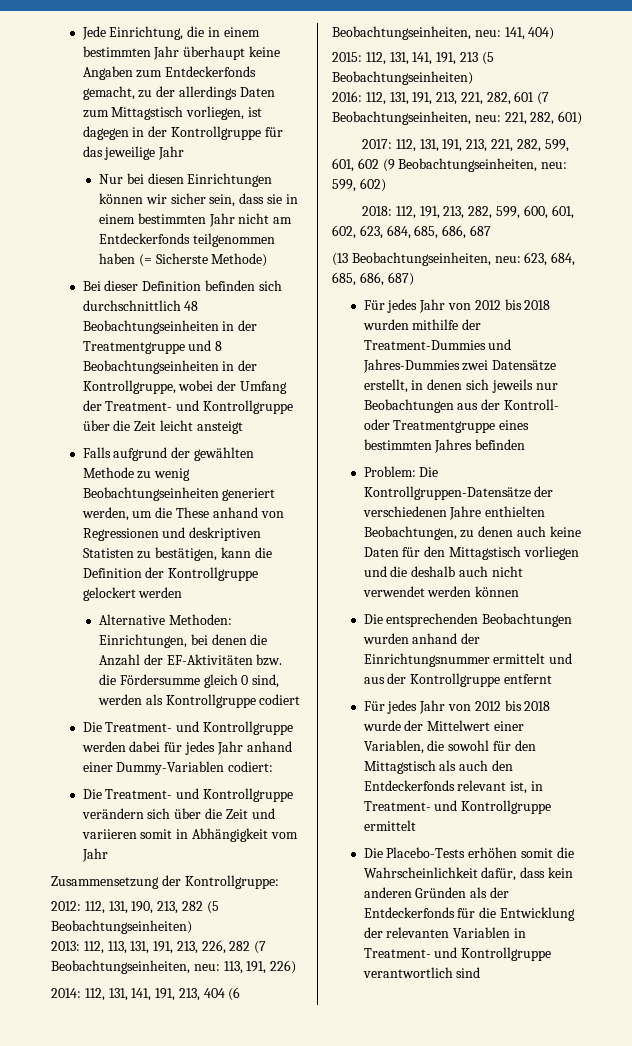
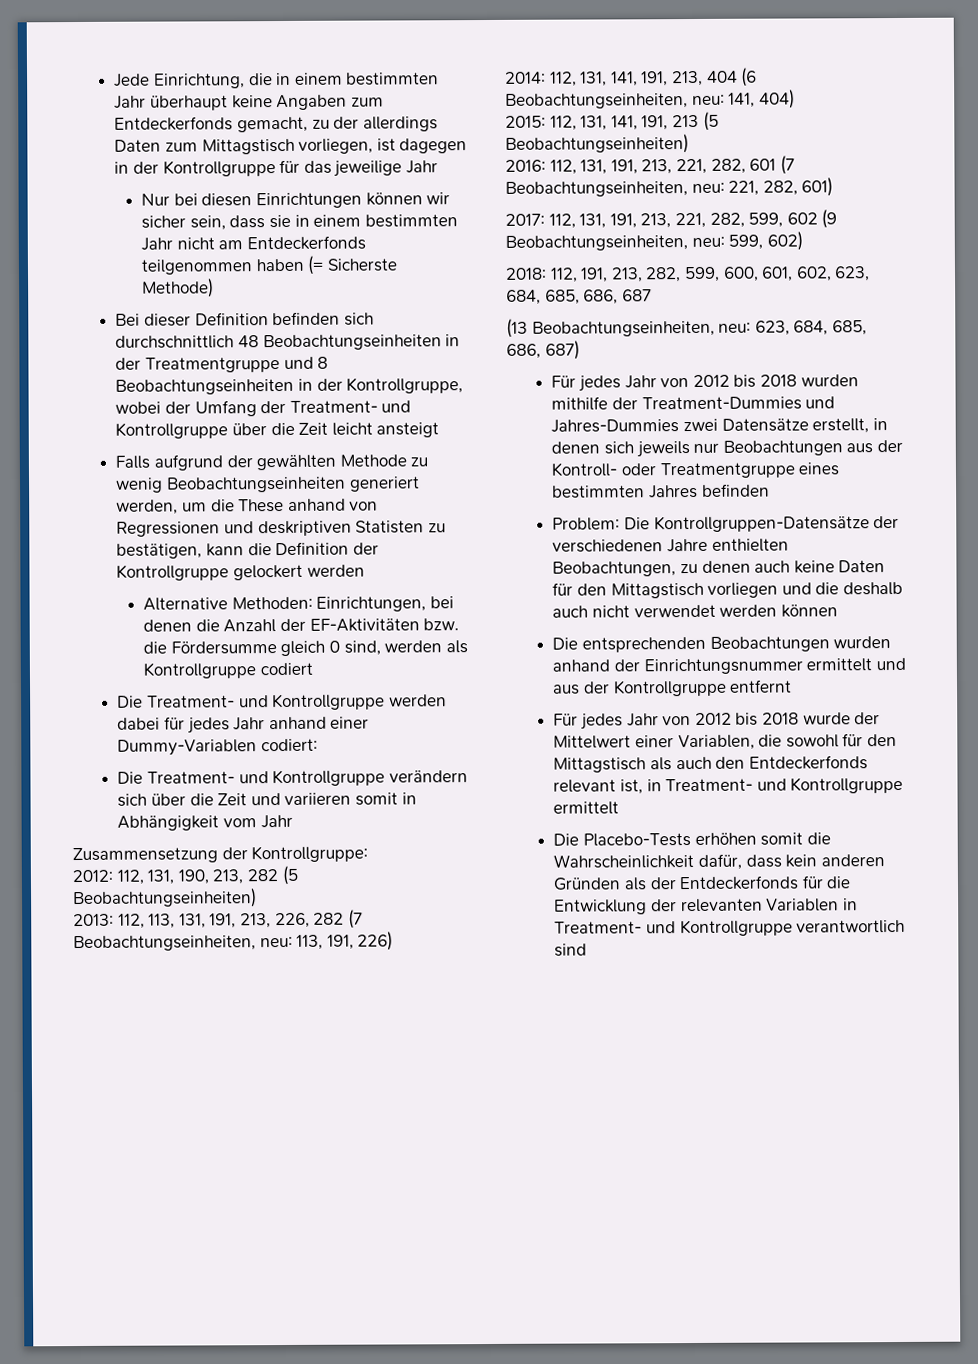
- 2017: 112, 131, 191, 213, 221, 282, 599, 601, 602 (9 Beobachtungseinheiten, neu: 599, 602)
+ 2017: 112, 131, 191, 213, 221, 282, 599, 602 (9 Beobachtungseinheiten, neu: 599, 602)

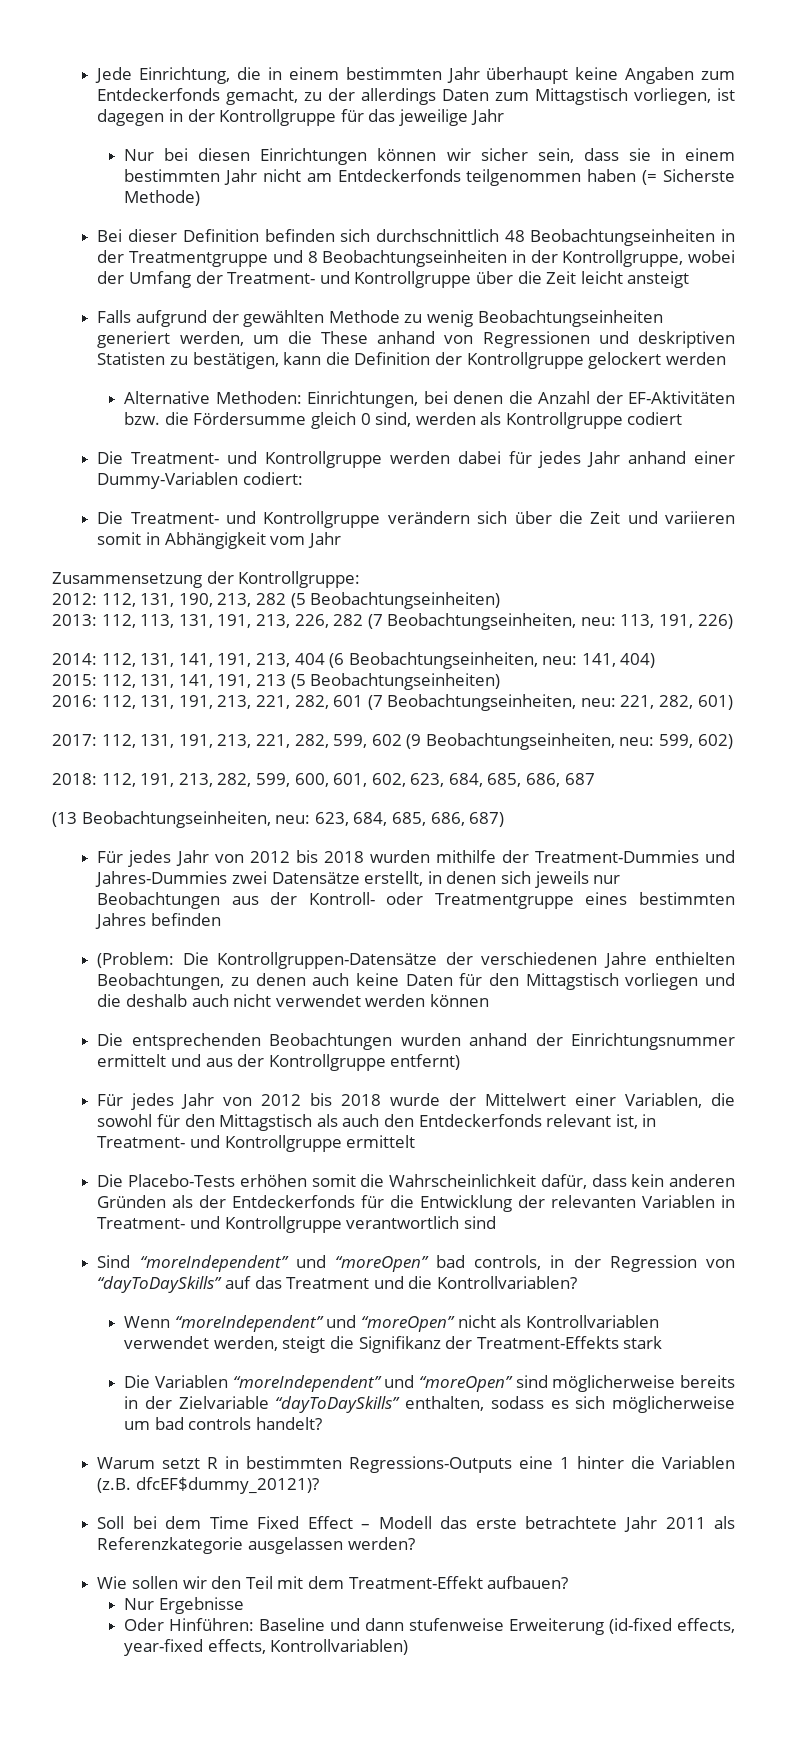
- Problem: Die Kontrollgruppen-Datensätze der verschiedenen Jahre enthielten Beobachtungen, zu denen auch keine Daten für den Mittagstisch vorliegen und die deshalb auch nicht verwendet werden können
+ (Problem: Die Kontrollgruppen-Datensätze der verschiedenen Jahre enthielten Beobachtungen, zu denen auch keine Daten für den Mittagstisch vorliegen und die deshalb auch nicht verwendet werden können
- Die entsprechenden Beobachtungen wurden anhand der Einrichtungsnummer ermittelt und aus der Kontrollgruppe entfernt
+ Die entsprechenden Beobachtungen wurden anhand der Einrichtungsnummer ermittelt und aus der Kontrollgruppe entfernt)
+ Sind “moreIndependent” und “moreOpen” bad controls, in der Regression von “dayToDaySkills” auf das Treatment und die Kontrollvariablen?
+ Wenn “moreIndependent” und “moreOpen” nicht als Kontrollvariablen verwendet werden, steigt die Signifikanz der Treatment-Effekts stark
+ Die Variablen “moreIndependent” und “moreOpen” sind möglicherweise bereits in der Zielvariable “dayToDaySkills” enthalten, sodass es sich möglicherweise um bad controls handelt?
+ Warum setzt R in bestimmten Regressions-Outputs eine 1 hinter die Variablen (z.B. dfcEF$dummy_20121)?
+ Soll bei dem Time Fixed Effect – Modell das erste betrachtete Jahr 2011 als Referenzkategorie ausgelassen werden?
+ Wie sollen wir den Teil mit dem Treatment-Effekt aufbauen?
+ Nur Ergebnisse
+ Oder Hinführen: Baseline und dann stufenweise Erweiterung (id-fixed effects, year-fixed effects, Kontrollvariablen)

